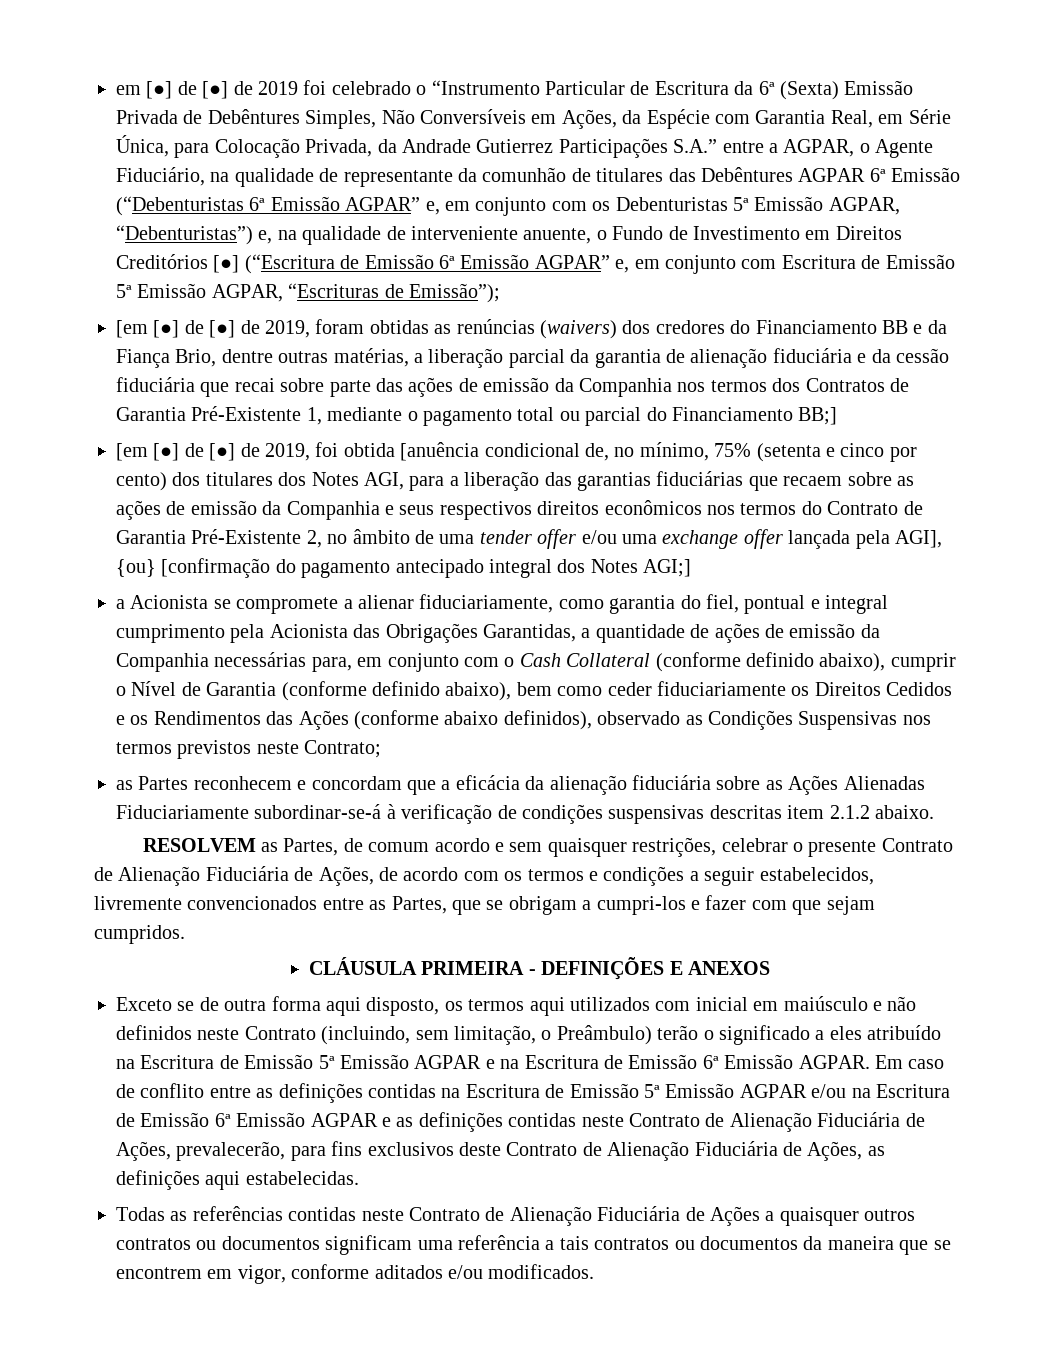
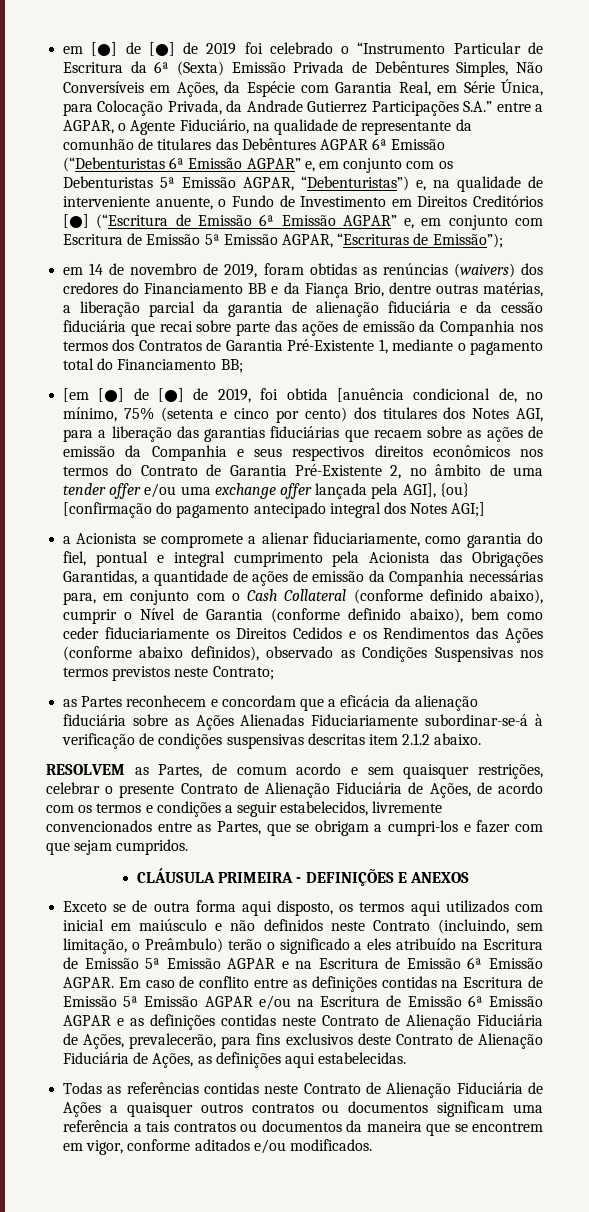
- [em [●] de [●] de 2019, foram obtidas as renúncias (waivers) dos credores do Financiamento BB e da Fiança Brio, dentre outras matérias, a liberação parcial da garantia de alienação fiduciária e da cessão fiduciária que recai sobre parte das ações de emissão da Companhia nos termos dos Contratos de Garantia Pré-Existente 1, mediante o pagamento total ou parcial do Financiamento BB;]
+ em 14 de novembro de 2019, foram obtidas as renúncias (waivers) dos credores do Financiamento BB e da Fiança Brio, dentre outras matérias, a liberação parcial da garantia de alienação fiduciária e da cessão fiduciária que recai sobre parte das ações de emissão da Companhia nos termos dos Contratos de Garantia Pré-Existente 1, mediante o pagamento total do Financiamento BB;

